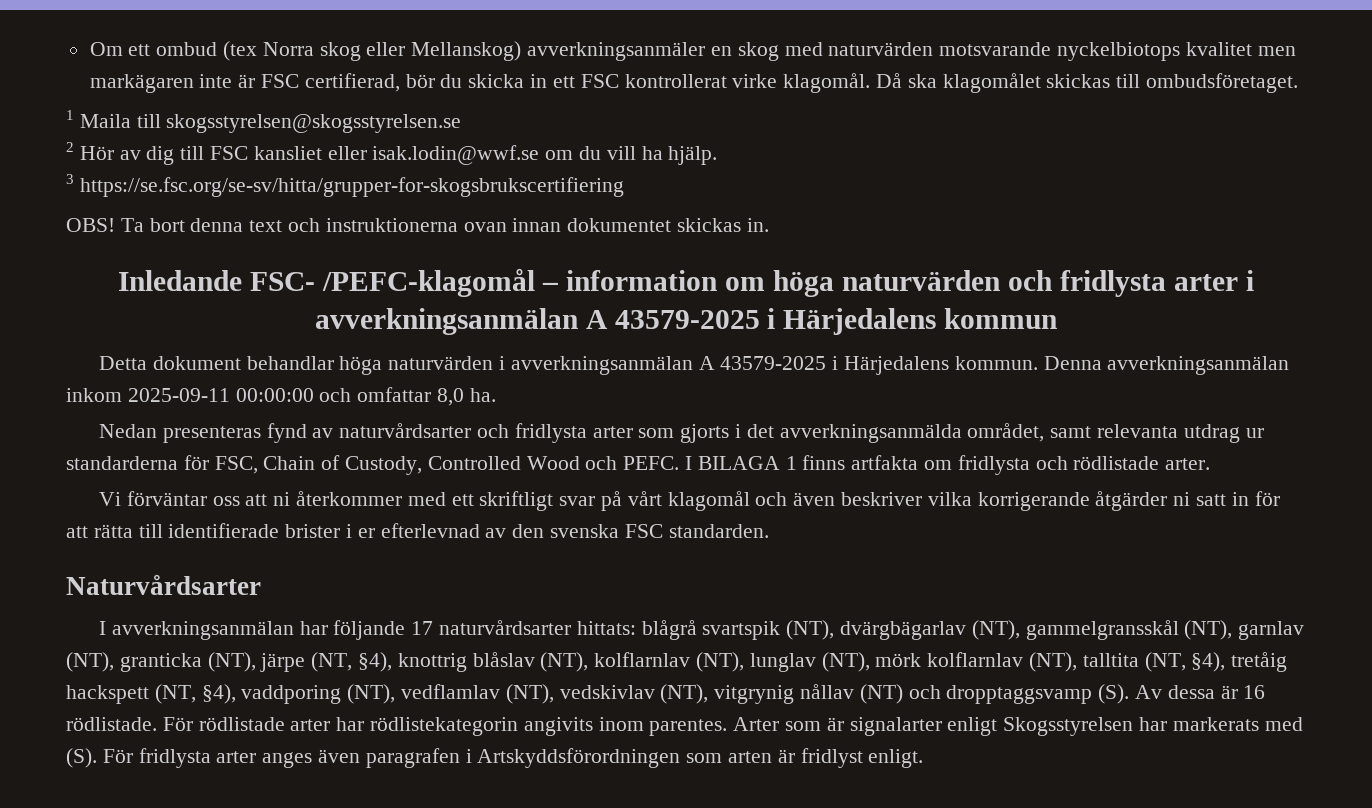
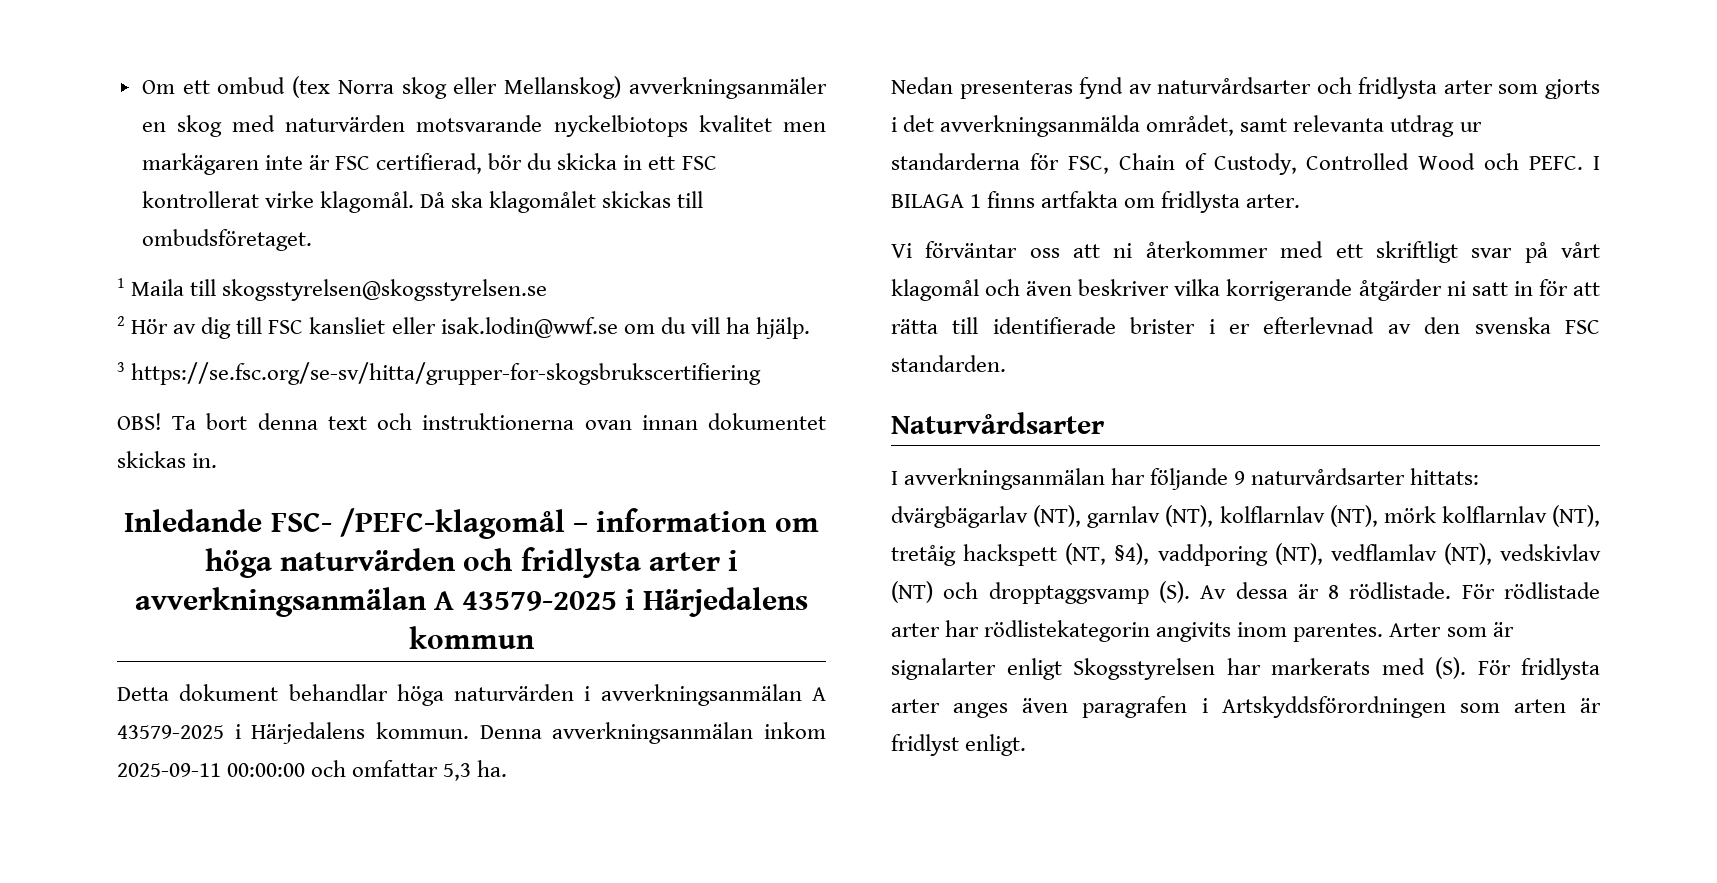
- Denna avverkningsanmälan inkom 2025-09-11 00:00:00 och omfattar 8,0 ha.
+ Denna avverkningsanmälan inkom 2025-09-11 00:00:00 och omfattar 5,3 ha.
- I BILAGA 1 finns artfakta om fridlysta och rödlistade arter.
+ I BILAGA 1 finns artfakta om fridlysta arter.
- I avverkningsanmälan har följande 17 naturvårdsarter hittats: blågrå svartspik (NT), dvärgbägarlav (NT), gammelgransskål (NT), garnlav (NT), granticka (NT), järpe (NT, §4), knottrig blåslav (NT), kolflarnlav (NT), lunglav (NT), mörk kolflarnlav (NT), talltita (NT, §4), tretåig hackspett (NT, §4), vaddporing (NT), vedflamlav (NT), vedskivlav (NT), vitgrynig nållav (NT) och dropptaggsvamp (S). Av dessa är 16 rödlistade.
+ I avverkningsanmälan har följande 9 naturvårdsarter hittats: dvärgbägarlav (NT), garnlav (NT), kolflarnlav (NT), mörk kolflarnlav (NT), tretåig hackspett (NT, §4), vaddporing (NT), vedflamlav (NT), vedskivlav (NT) och dropptaggsvamp (S). Av dessa är 8 rödlistade.

